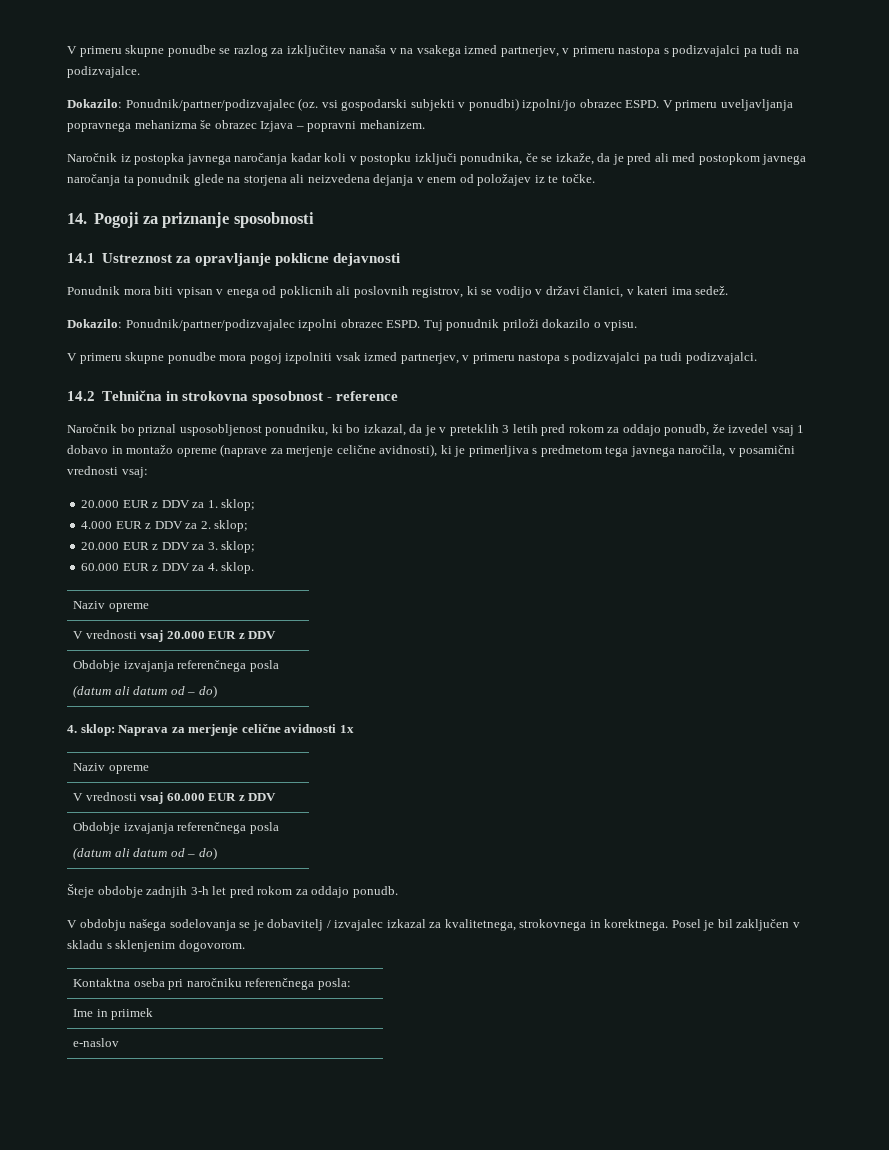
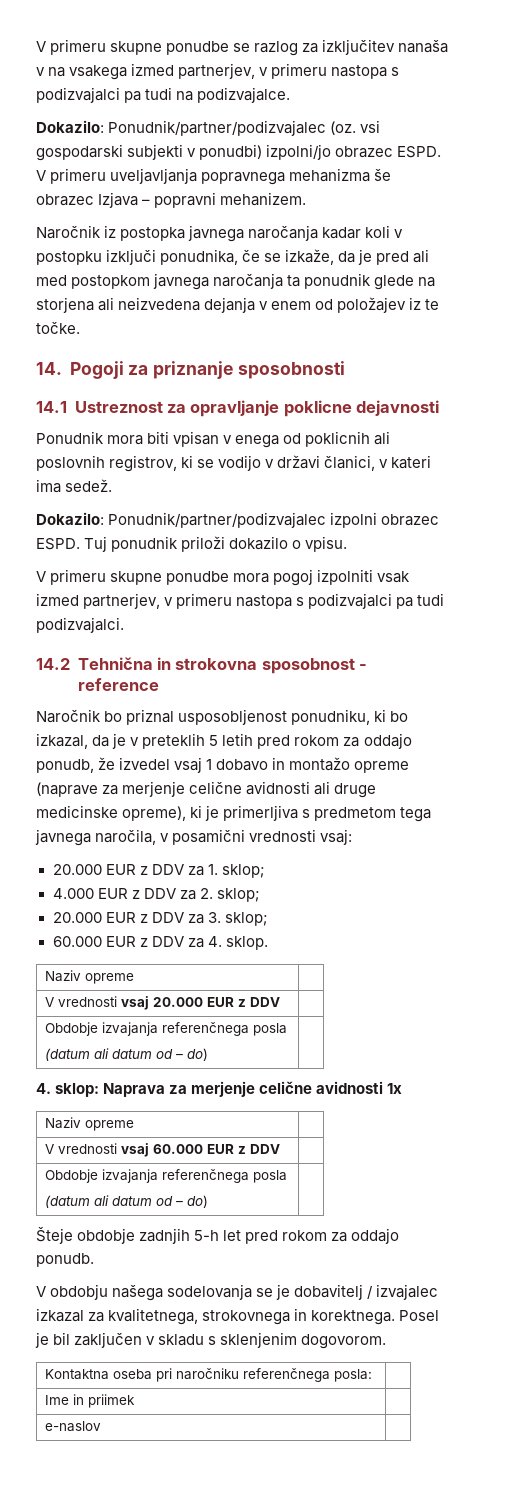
- Naročnik bo priznal usposobljenost ponudniku, ki bo izkazal, da je v preteklih 3 letih pred rokom za oddajo ponudb, že izvedel vsaj 1 dobavo in montažo opreme (naprave za merjenje celične avidnosti), ki je primerljiva s predmetom tega javnega naročila, v posamični vrednosti vsaj:
+ Naročnik bo priznal usposobljenost ponudniku, ki bo izkazal, da je v preteklih 5 letih pred rokom za oddajo ponudb, že izvedel vsaj 1 dobavo in montažo opreme (naprave za merjenje celične avidnosti ali druge medicinske opreme), ki je primerljiva s predmetom tega javnega naročila, v posamični vrednosti vsaj:
- Šteje obdobje zadnjih 3-h let pred rokom za oddajo ponudb.
+ Šteje obdobje zadnjih 5-h let pred rokom za oddajo ponudb.

